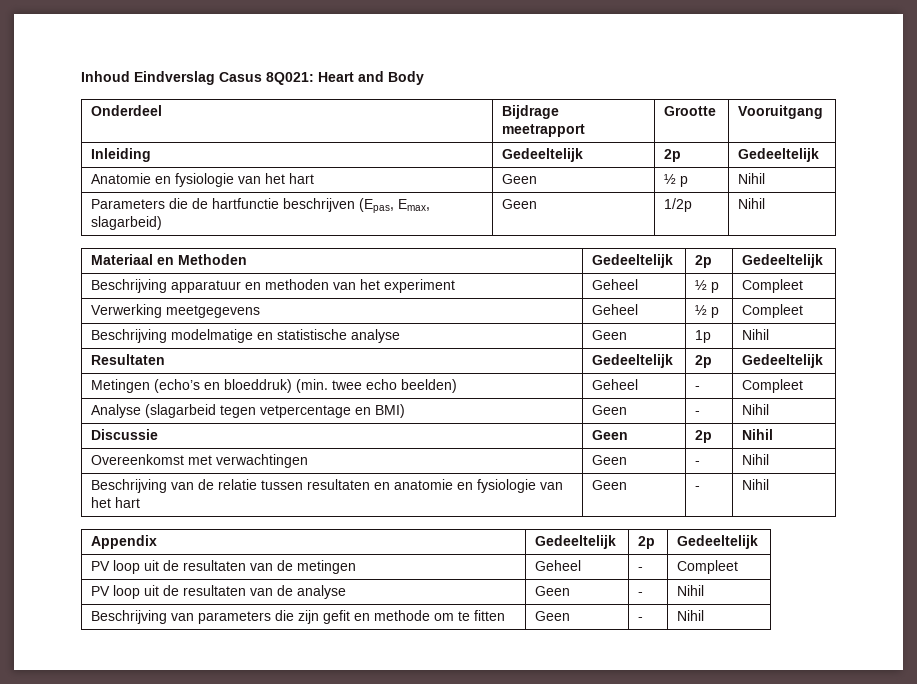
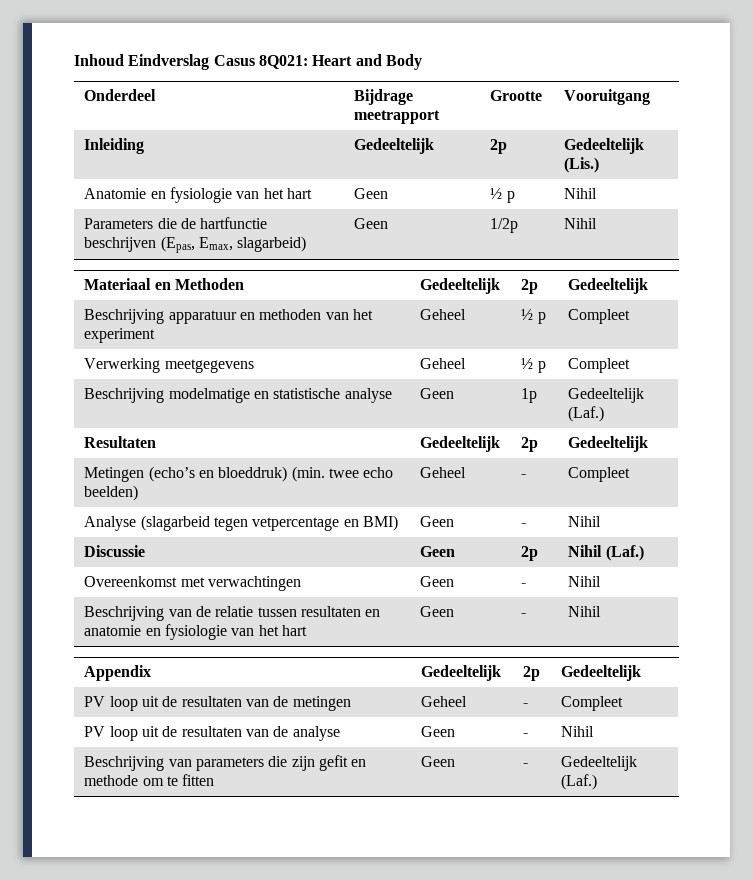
- Inleiding | Gedeeltelijk | 2p | Gedeeltelijk
+ Inleiding | Gedeeltelijk | 2p | Gedeeltelijk (Lis.)
- Beschrijving modelmatige en statistische analyse | Geen | 1p | Nihil
+ Beschrijving modelmatige en statistische analyse | Geen | 1p | Gedeeltelijk (Laf.)
- Discussie | Geen | 2p | Nihil
+ Discussie | Geen | 2p | Nihil (Laf.)
- Beschrijving van parameters die zijn gefit en methode om te fitten | Geen | - | Nihil
+ Beschrijving van parameters die zijn gefit en methode om te fitten | Geen | - | Gedeeltelijk (Laf.)

